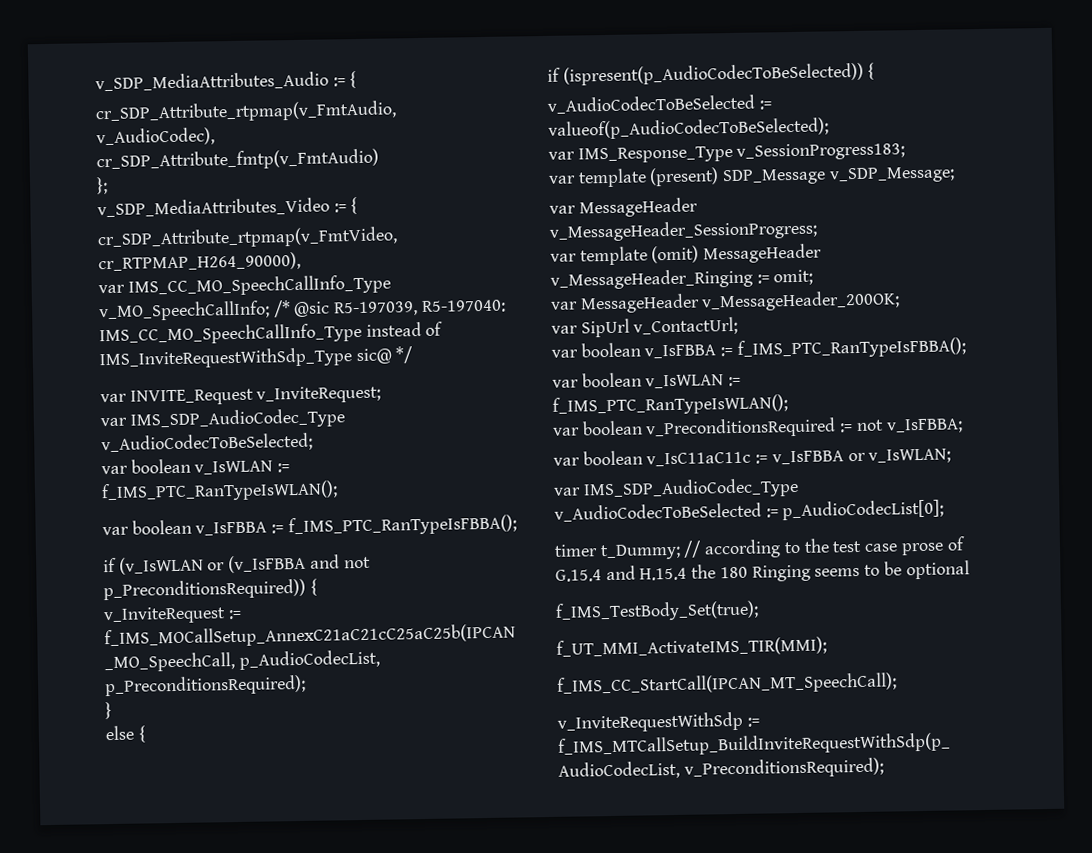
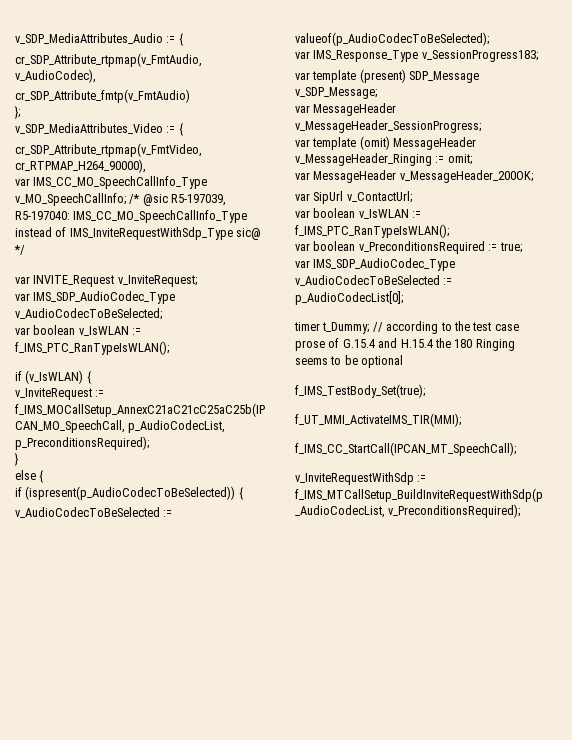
  var IMS_SDP_AudioCodec_Type v_AudioCodecToBeSelected;
  var boolean v_IsWLAN := f_IMS_PTC_RanTypeIsWLAN();
- var boolean v_IsFBBA := f_IMS_PTC_RanTypeIsFBBA();
- if (v_IsWLAN or (v_IsFBBA and not p_PreconditionsRequired)) {
+ if (v_IsWLAN) {
  var SipUrl v_ContactUrl;
- var boolean v_IsFBBA := f_IMS_PTC_RanTypeIsFBBA();
- var boolean v_PreconditionsRequired := not v_IsFBBA;
- var boolean v_IsC11aC11c := v_IsFBBA or v_IsWLAN;
+ var boolean v_PreconditionsRequired := true;

